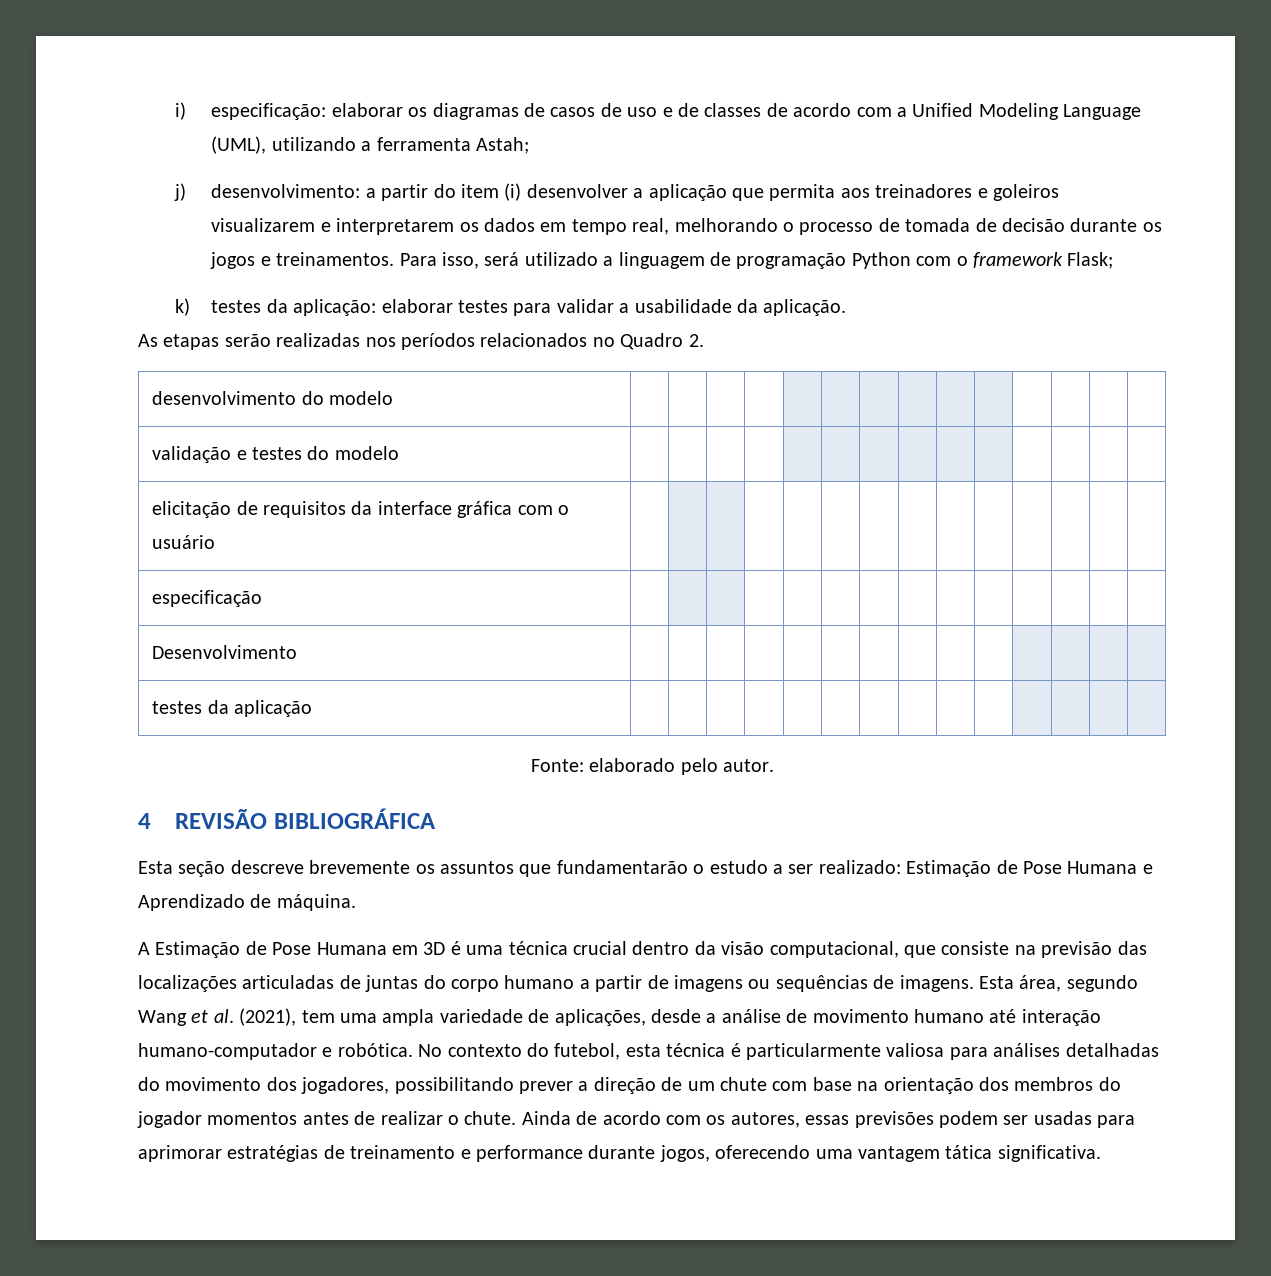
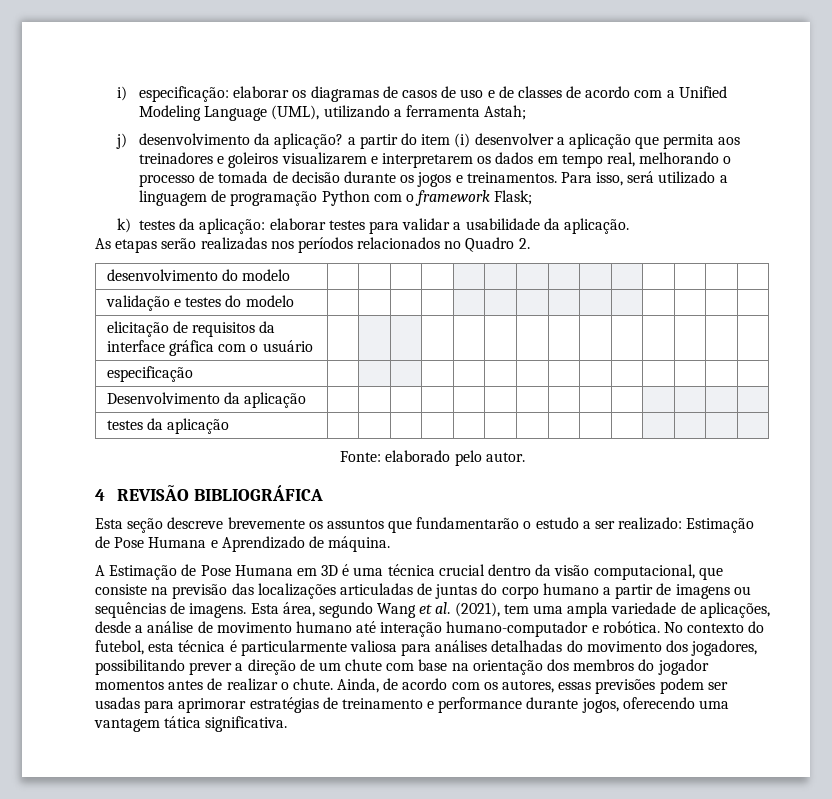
- j) desenvolvimento: a partir do item (i) desenvolver a aplicação que permita aos treinadores e goleiros visualizarem e interpretarem os dados em tempo real, melhorando o processo de tomada de decisão durante os jogos e treinamentos.
+ j) desenvolvimento da aplicação? a partir do item (i) desenvolver a aplicação que permita aos treinadores e goleiros visualizarem e interpretarem os dados em tempo real, melhorando o processo de tomada de decisão durante os jogos e treinamentos.
- Desenvolvimento | | | | | | | | | | | | | |
+ Desenvolvimento da aplicação | | | | | | | | | | | | | |
- Ainda de acordo com os autores, essas previsões podem ser usadas para aprimorar estratégias de treinamento e performance durante jogos, oferecendo uma vantagem tática significativa.
+ Ainda, de acordo com os autores, essas previsões podem ser usadas para aprimorar estratégias de treinamento e performance durante jogos, oferecendo uma vantagem tática significativa.

